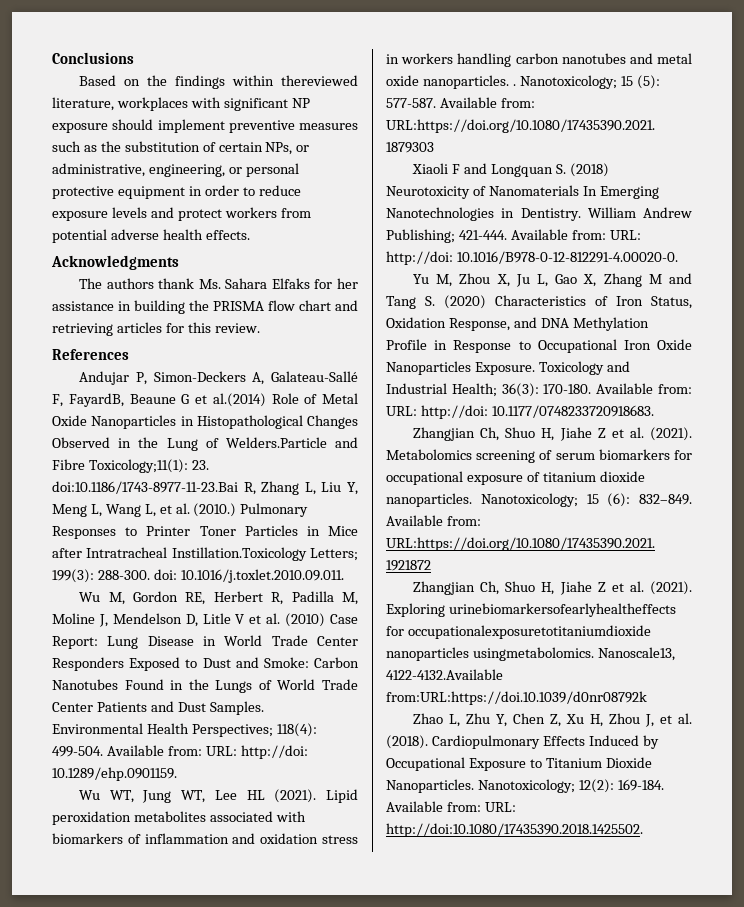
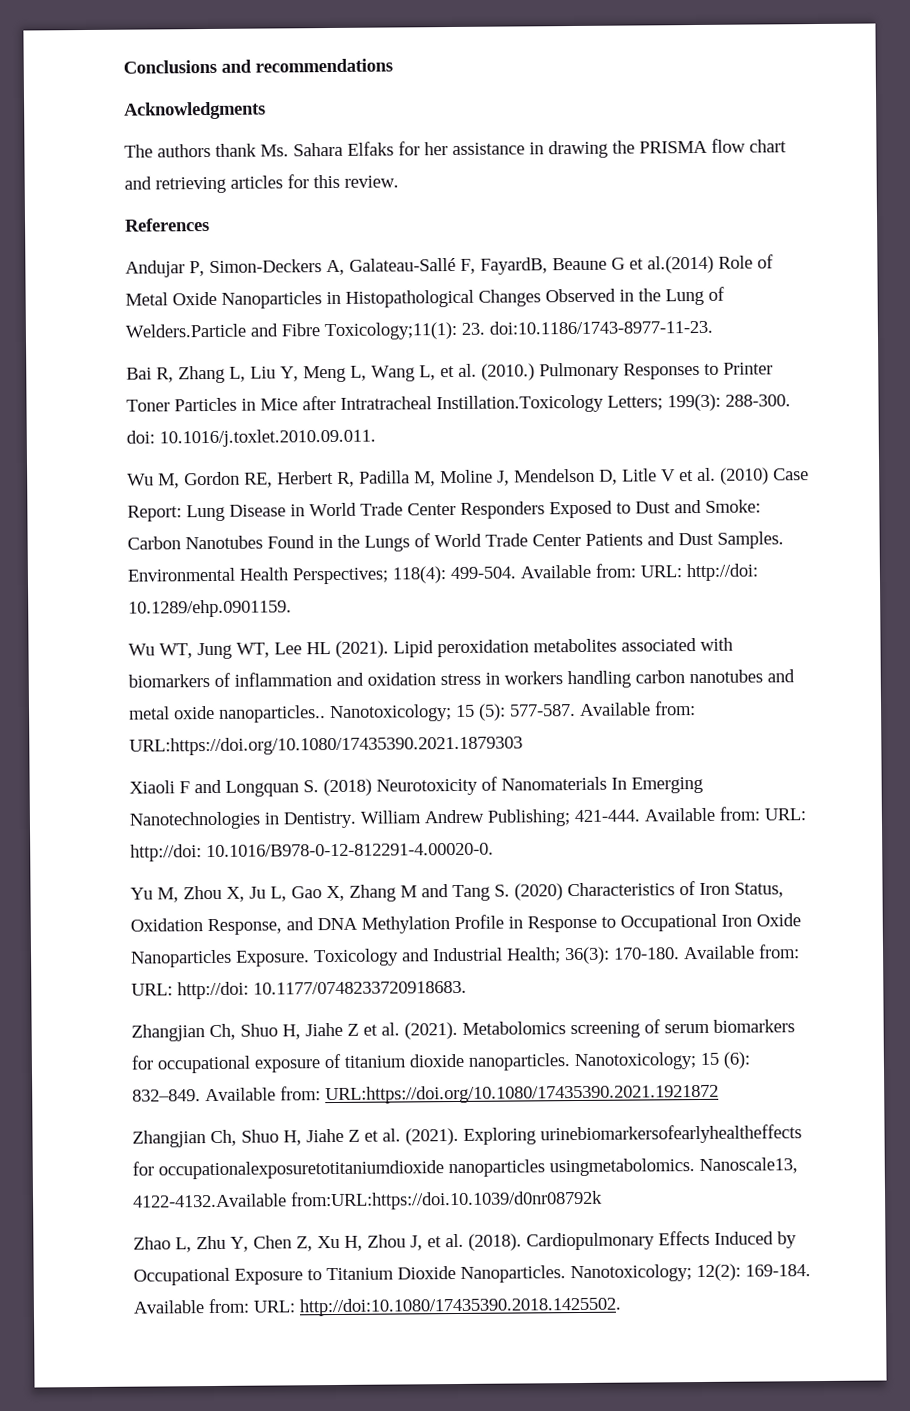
- Conclusions
- Based on the findings within thereviewed literature, workplaces with significant NP exposure should implement preventive measures such as the substitution of certain NPs, or administrative, engineering, or personal protective equipment in order to reduce exposure levels and protect workers from potential adverse health effects.
+ Conclusions and recommendations
- The authors thank Ms. Sahara Elfaks for her assistance in building the PRISMA flow chart and retrieving articles for this review.
+ The authors thank Ms. Sahara Elfaks for her assistance in drawing the PRISMA flow chart and retrieving articles for this review.
- Andujar P, Simon-Deckers A, Galateau-Sallé F, FayardB, Beaune G et al.(2014) Role of Metal Oxide Nanoparticles in Histopathological Changes Observed in the Lung of Welders.Particle and Fibre Toxicology;11(1): 23. doi:10.1186/1743-8977-11-23.Bai R, Zhang L, Liu Y, Meng L, Wang L, et al. (2010.)
+ Andujar P, Simon-Deckers A, Galateau-Sallé F, FayardB, Beaune G et al.(2014) Role of Metal Oxide Nanoparticles in Histopathological Changes Observed in the Lung of Welders.Particle and Fibre Toxicology;11(1): 23. doi:10.1186/1743-8977-11-23.
+ Bai R, Zhang L, Liu Y, Meng L, Wang L, et al. (2010.)
- Lipid peroxidation metabolites associated with biomarkers of inflammation and oxidation stress in workers handling carbon nanotubes and metal oxide nanoparticles. .
+ Lipid peroxidation metabolites associated with biomarkers of inflammation and oxidation stress in workers handling carbon nanotubes and metal oxide nanoparticles..

